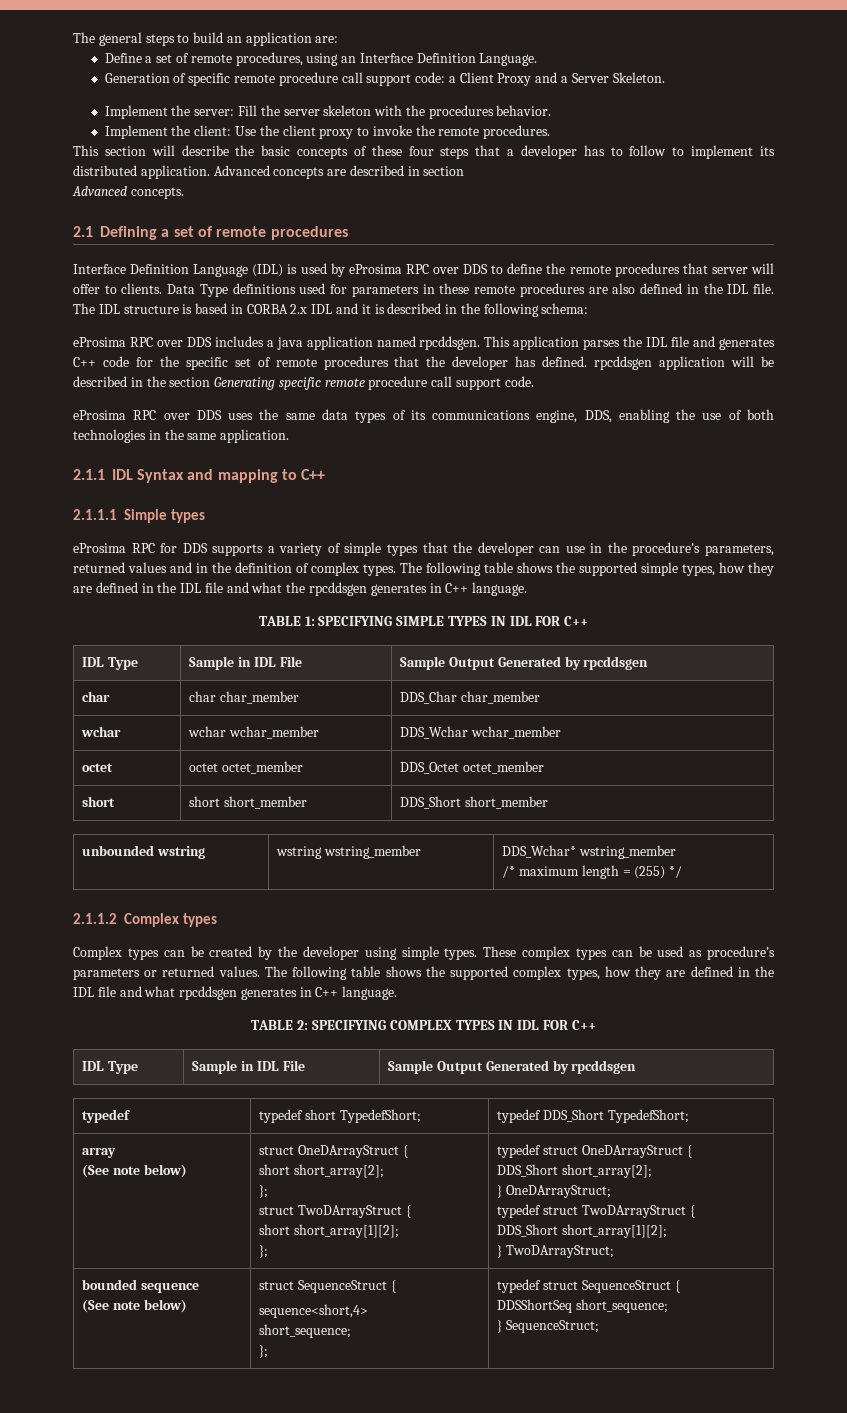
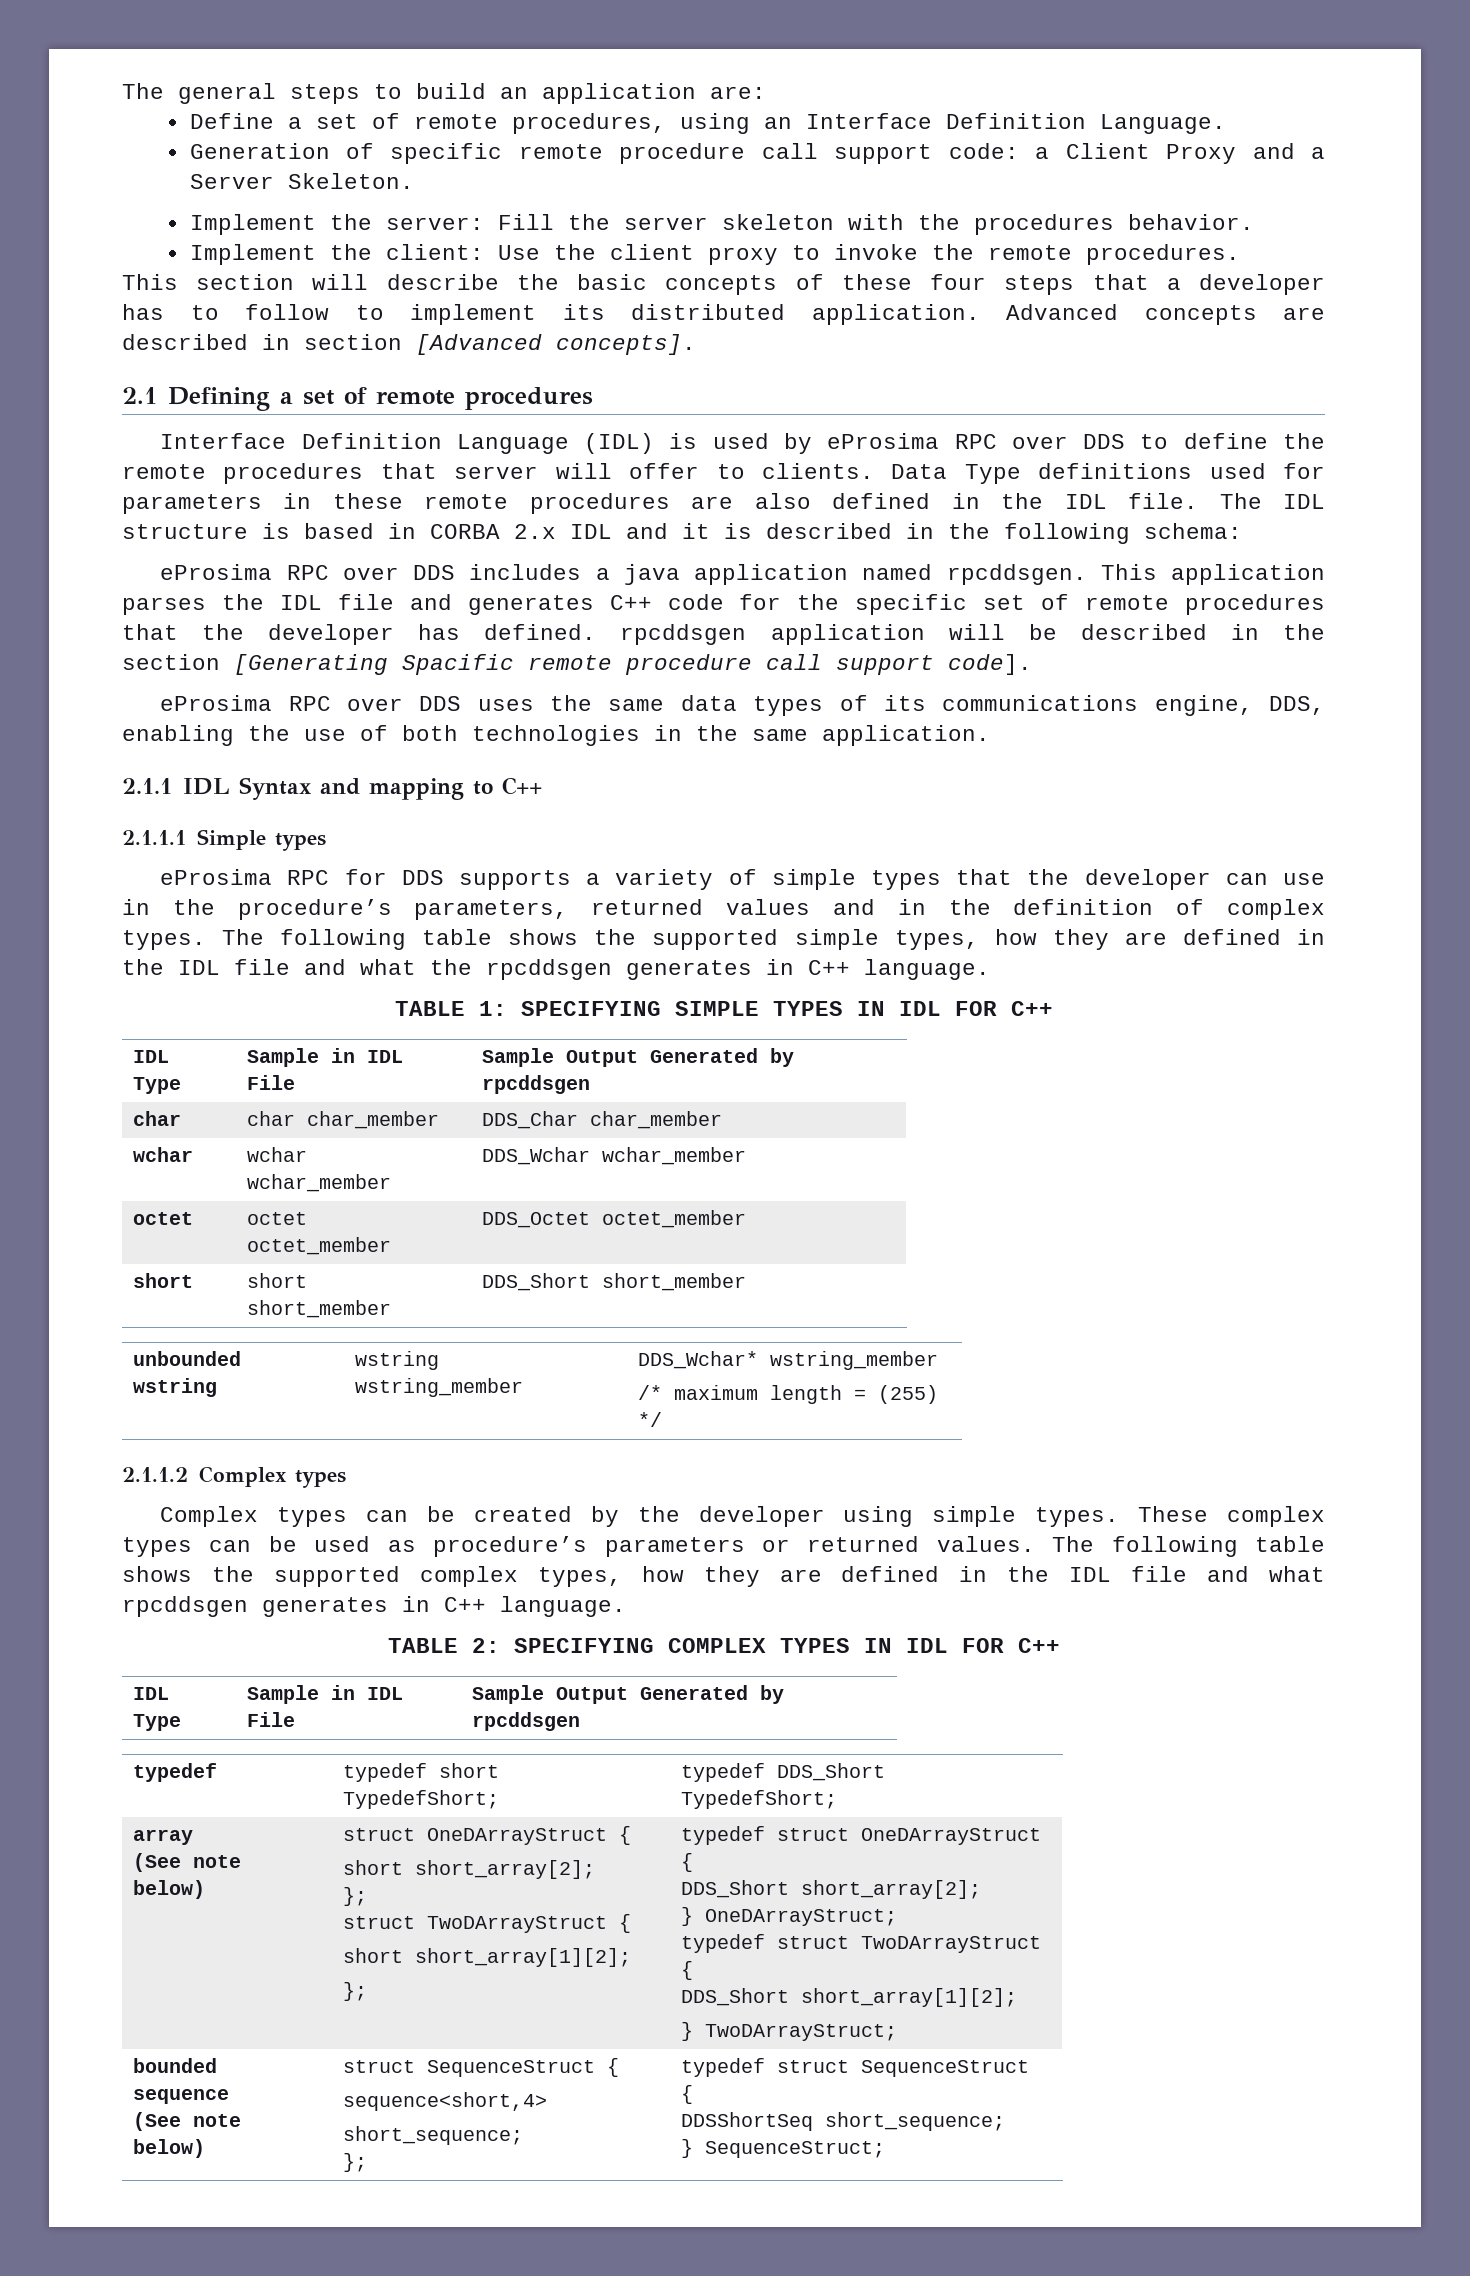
- Advanced concepts are described in section
- Advanced concepts.
+ Advanced concepts are described in section [Advanced concepts].
- This application parses the IDL file and generates C++ code for the specific set of remote procedures that the developer has defined. rpcddsgen application will be described in the section Generating specific remote procedure call support code.
+ This application parses the IDL file and generates C++ code for the specific set of remote procedures that the developer has defined. rpcddsgen application will be described in the section [Generating Spacific remote procedure call support code].

